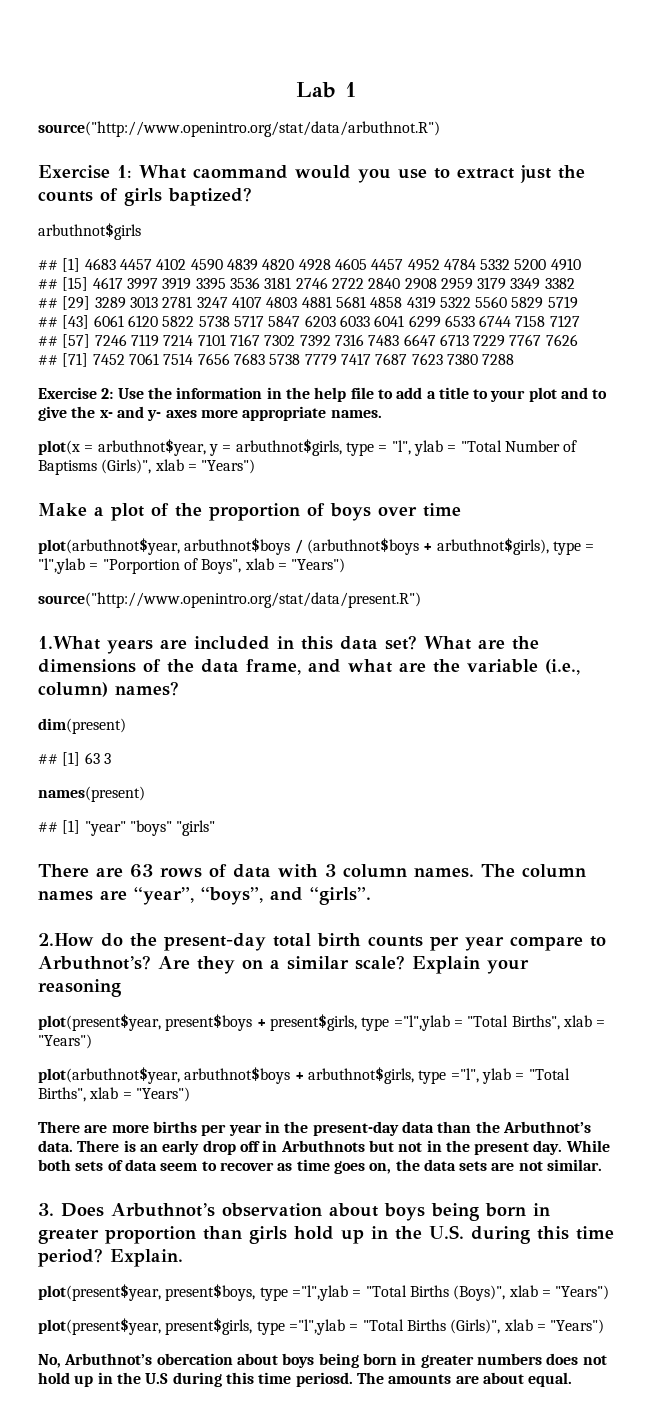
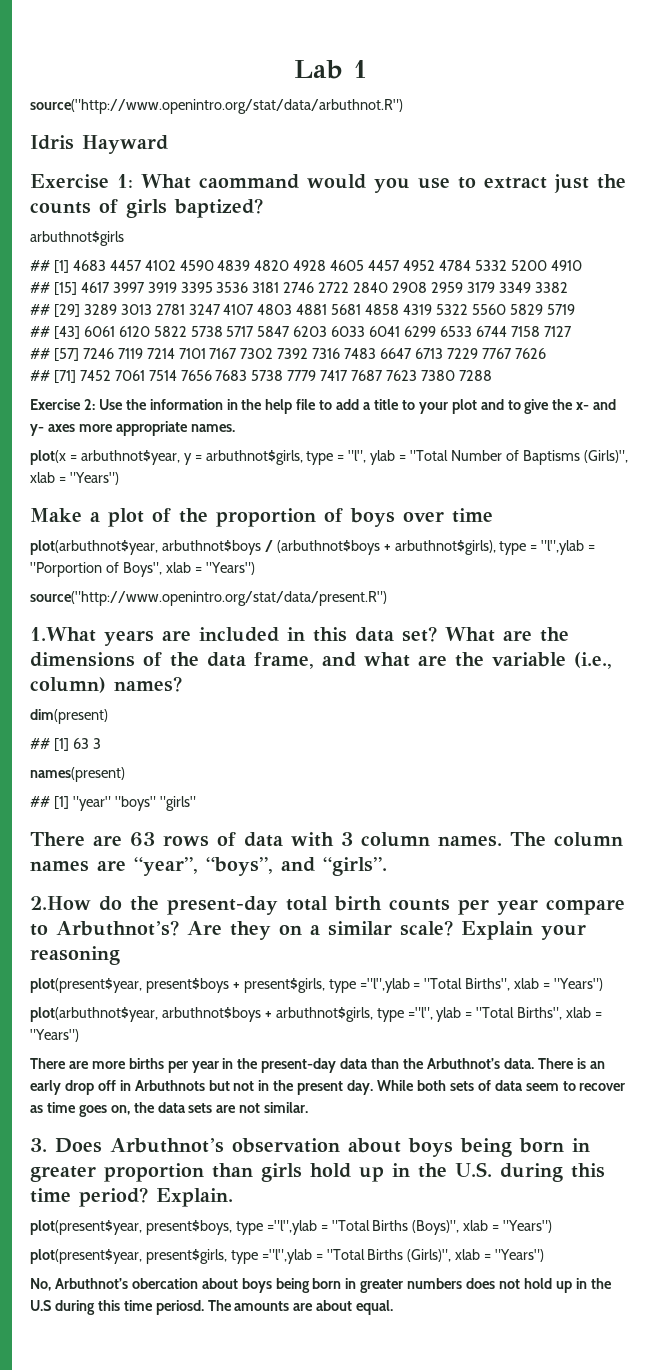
+ Idris Hayward

